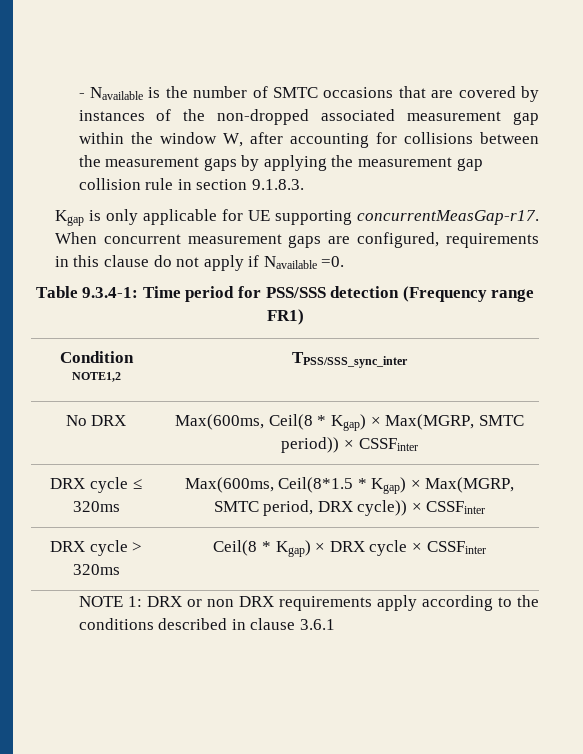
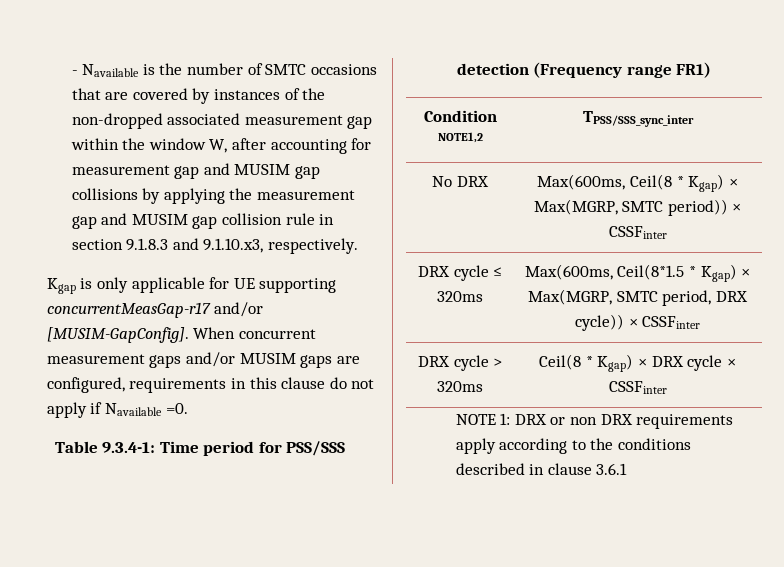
- - Navailable is the number of SMTC occasions that are covered by instances of the non-dropped associated measurement gap within the window W, after accounting for collisions between the measurement gaps by applying the measurement gap collision rule in section 9.1.8.3.
+ - Navailable is the number of SMTC occasions that are covered by instances of the non-dropped associated measurement gap within the window W, after accounting for measurement gap and MUSIM gap collisions by applying the measurement gap and MUSIM gap collision rule in section 9.1.8.3 and 9.1.10.x3, respectively.
- Kgap is only applicable for UE supporting concurrentMeasGap-r17.
+ Kgap is only applicable for UE supporting concurrentMeasGap-r17 and/or [MUSIM-GapConfig].
- When concurrent measurement gaps are configured, requirements in this clause do not apply if Navailable =0.
+ When concurrent measurement gaps and/or MUSIM gaps are configured, requirements in this clause do not apply if Navailable =0.

